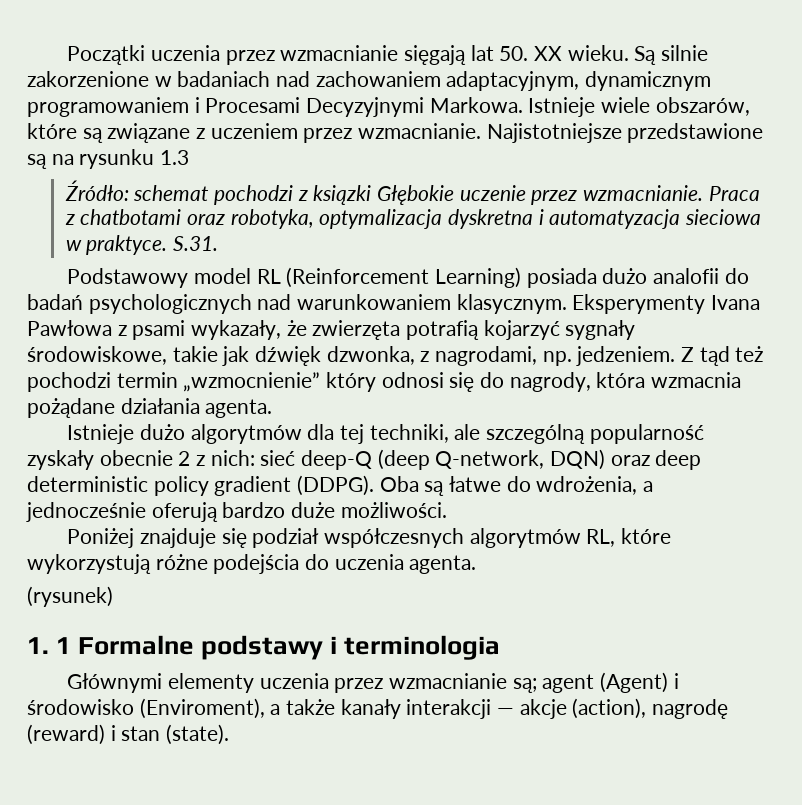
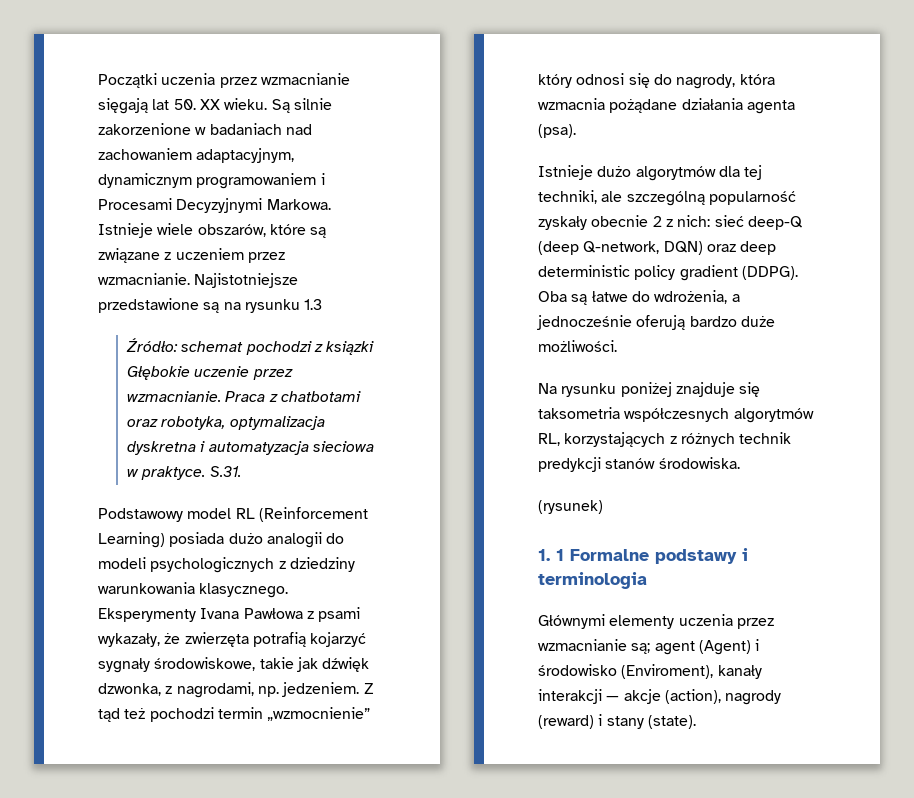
- Podstawowy model RL (Reinforcement Learning) posiada dużo analofii do badań psychologicznych nad warunkowaniem klasycznym.
+ Podstawowy model RL (Reinforcement Learning) posiada dużo analogii do modeli psychologicznych z dziedziny warunkowania klasycznego.
- Z tąd też pochodzi termin „wzmocnienie” który odnosi się do nagrody, która wzmacnia pożądane działania agenta.
+ Z tąd też pochodzi termin „wzmocnienie” który odnosi się do nagrody, która wzmacnia pożądane działania agenta (psa).
- Poniżej znajduje się podział współczesnych algorytmów RL, które wykorzystują różne podejścia do uczenia agenta.
+ Na rysunku poniżej znajduje się taksometria współczesnych algorytmów RL, korzystających z różnych technik predykcji stanów środowiska.
- Głównymi elementy uczenia przez wzmacnianie są; agent (Agent) i środowisko (Enviroment), a także kanały interakcji — akcje (action), nagrodę (reward) i stan (state).
+ Głównymi elementy uczenia przez wzmacnianie są; agent (Agent) i środowisko (Enviroment), kanały interakcji — akcje (action), nagrody (reward) i stany (state).

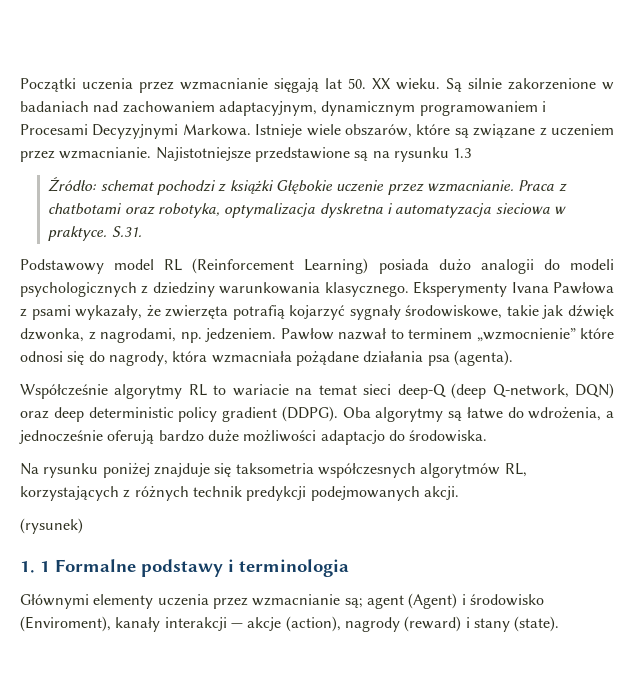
- Źródło: schemat pochodzi z ksiązki Głębokie uczenie przez wzmacnianie.
+ Źródło: schemat pochodzi z książki Głębokie uczenie przez wzmacnianie.
- Z tąd też pochodzi termin „wzmocnienie” który odnosi się do nagrody, która wzmacnia pożądane działania agenta (psa).
- Istnieje dużo algorytmów dla tej techniki, ale szczególną popularność zyskały obecnie 2 z nich: sieć deep-Q (deep Q-network, DQN) oraz deep deterministic policy gradient (DDPG).
+ Pawłow nazwał to terminem „wzmocnienie” które odnosi się do nagrody, która wzmacniała pożądane działania psa (agenta).
+ Współcześnie algorytmy RL to wariacie na temat sieci deep-Q (deep Q-network, DQN) oraz deep deterministic policy gradient (DDPG).
- Oba są łatwe do wdrożenia, a jednocześnie oferują bardzo duże możliwości.
+ Oba algorytmy są łatwe do wdrożenia, a jednocześnie oferują bardzo duże możliwości adaptacjo do środowiska.
- Na rysunku poniżej znajduje się taksometria współczesnych algorytmów RL, korzystających z różnych technik predykcji stanów środowiska.
+ Na rysunku poniżej znajduje się taksometria współczesnych algorytmów RL, korzystających z różnych technik predykcji podejmowanych akcji.

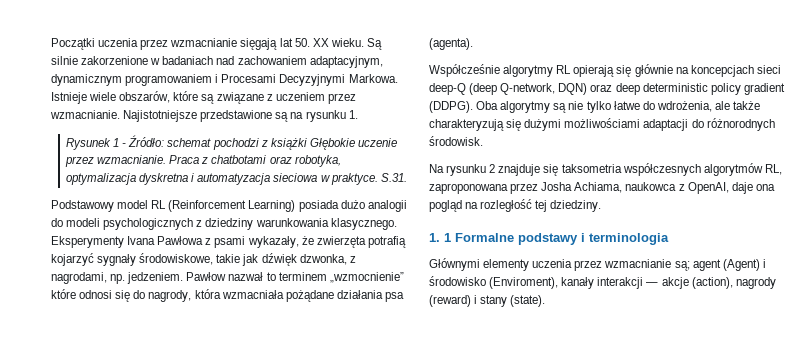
- Najistotniejsze przedstawione są na rysunku 1.3
- Źródło: schemat pochodzi z książki Głębokie uczenie przez wzmacnianie.
+ Najistotniejsze przedstawione są na rysunku 1.
+ Rysunek 1 - Źródło: schemat pochodzi z książki Głębokie uczenie przez wzmacnianie.
- Współcześnie algorytmy RL to wariacie na temat sieci deep-Q (deep Q-network, DQN) oraz deep deterministic policy gradient (DDPG).
+ Współcześnie algorytmy RL opierają się głównie na koncepcjach sieci deep-Q (deep Q-network, DQN) oraz deep deterministic policy gradient (DDPG).
- Oba algorytmy są łatwe do wdrożenia, a jednocześnie oferują bardzo duże możliwości adaptacjo do środowiska.
+ Oba algorytmy są nie tylko łatwe do wdrożenia, ale także charakteryzują się dużymi możliwościami adaptacji do różnorodnych środowisk.
- Na rysunku poniżej znajduje się taksometria współczesnych algorytmów RL, korzystających z różnych technik predykcji podejmowanych akcji.
- (rysunek)
+ Na rysunku 2 znajduje się taksometria współczesnych algorytmów RL, zaproponowana przez Josha Achiama, naukowca z OpenAI, daje ona pogląd na rozległość tej dziedziny.

